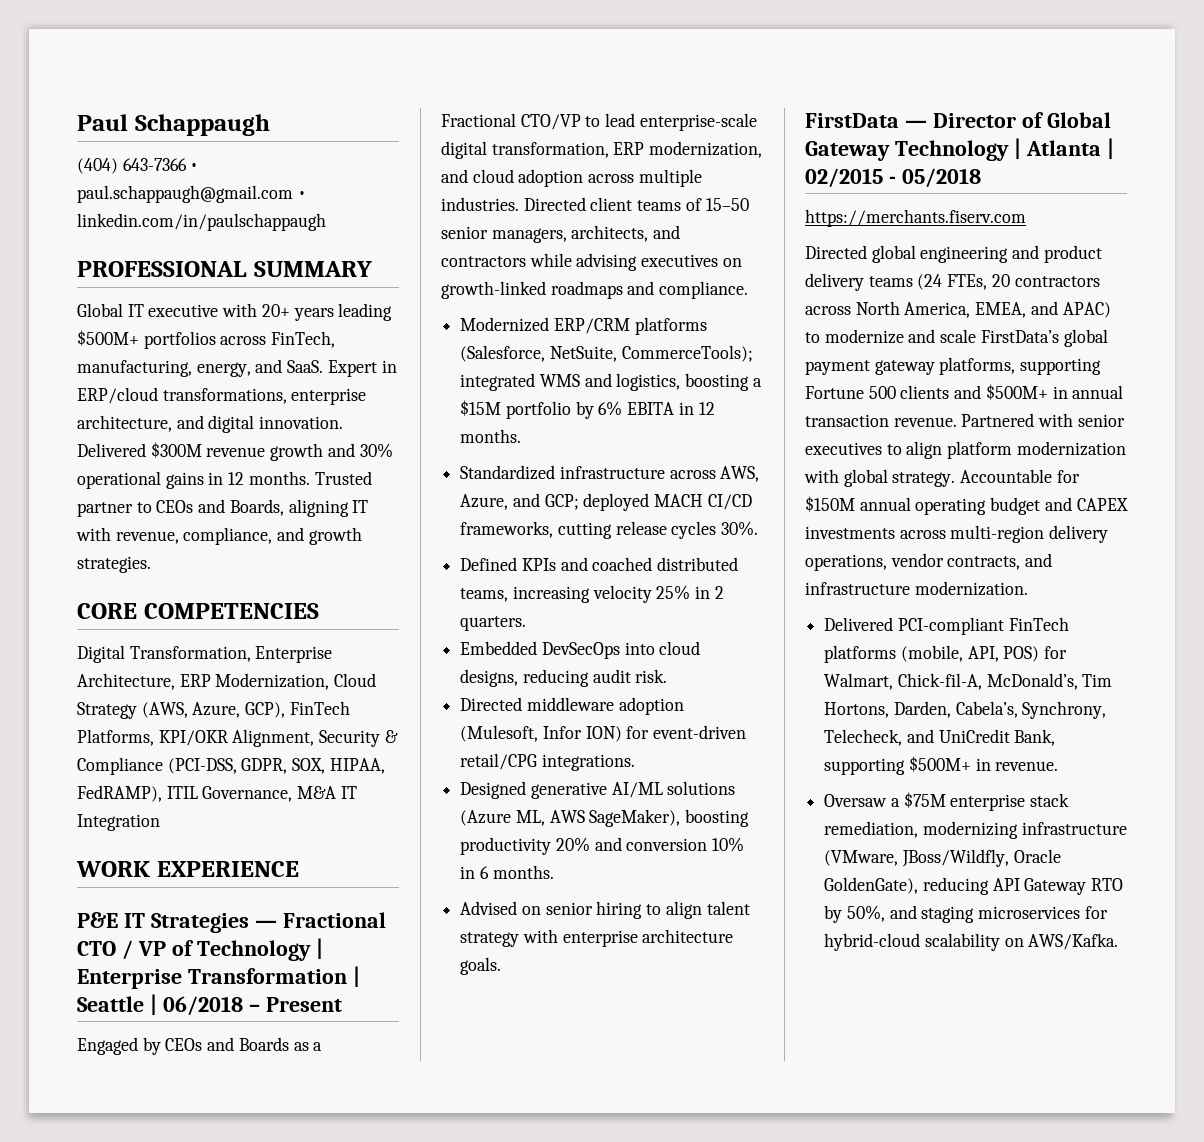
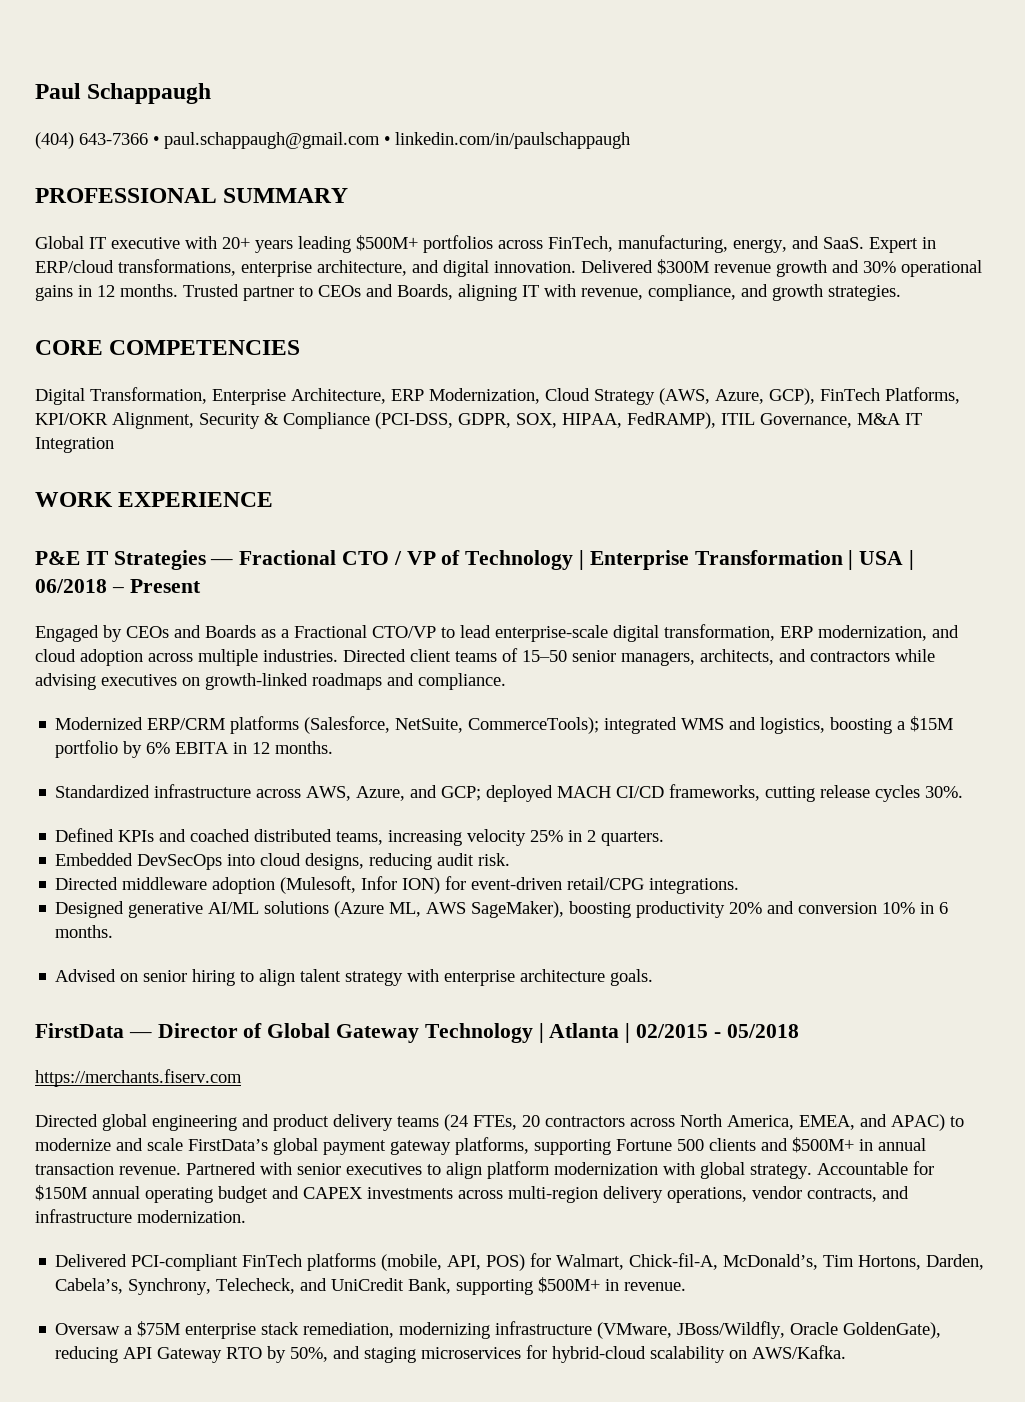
- P&E IT Strategies — Fractional CTO / VP of Technology | Enterprise Transformation | Seattle | 06/2018 – Present
+ P&E IT Strategies — Fractional CTO / VP of Technology | Enterprise Transformation | USA | 06/2018 – Present

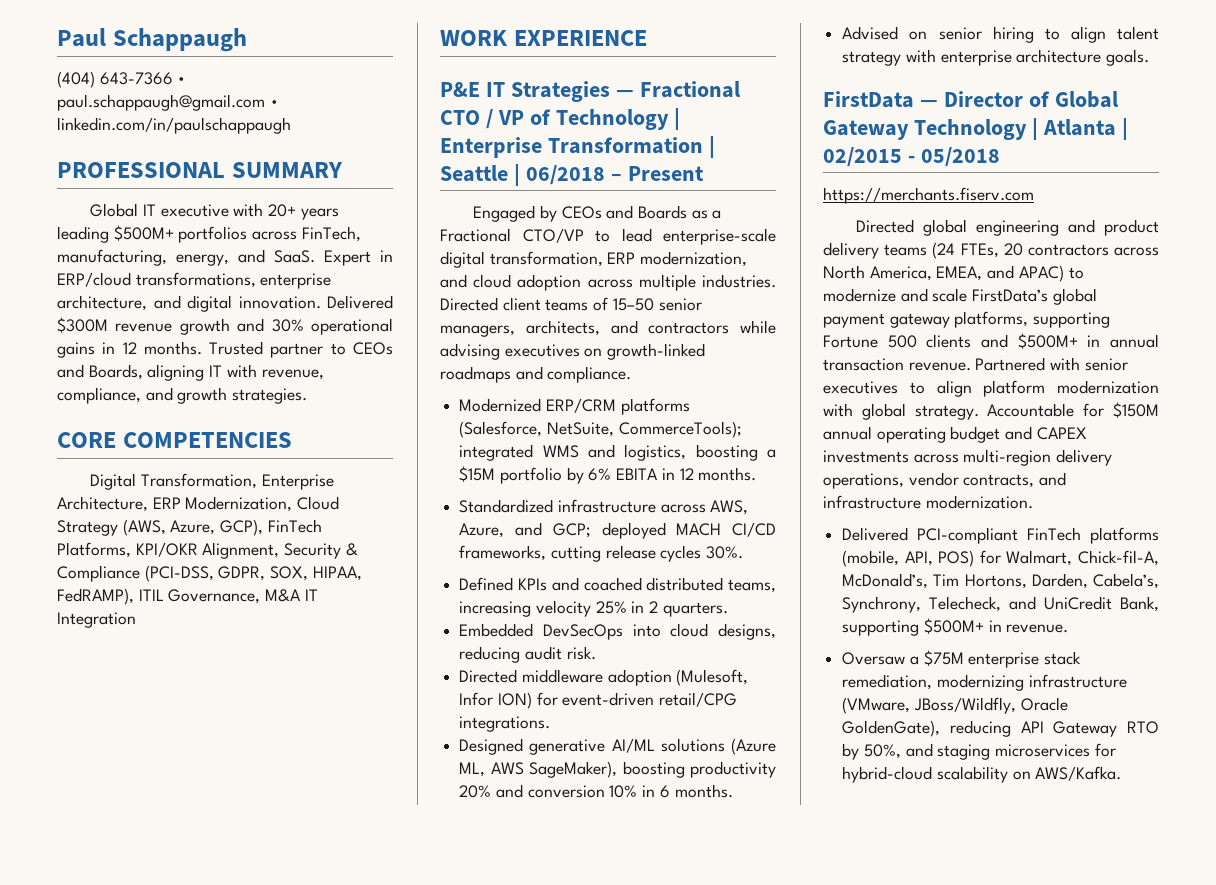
- P&E IT Strategies — Fractional CTO / VP of Technology | Enterprise Transformation | USA | 06/2018 – Present
+ P&E IT Strategies — Fractional CTO / VP of Technology | Enterprise Transformation | Seattle | 06/2018 – Present

